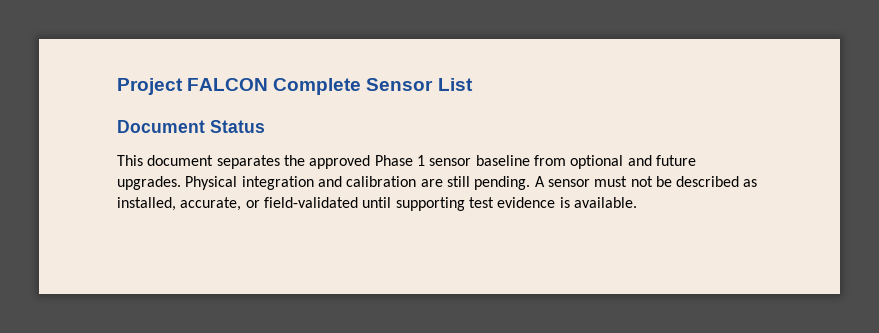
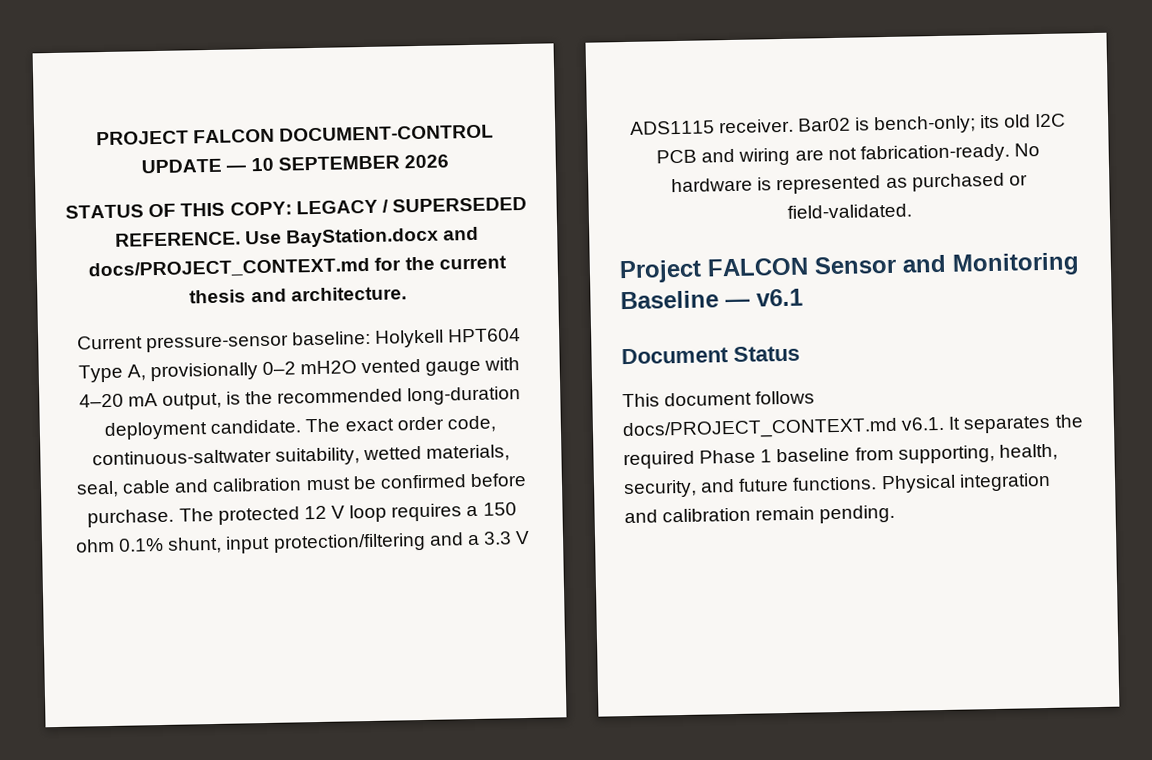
- Project FALCON Complete Sensor List
+ PROJECT FALCON DOCUMENT-CONTROL UPDATE — 10 SEPTEMBER 2026
+ STATUS OF THIS COPY: LEGACY / SUPERSEDED REFERENCE. Use BayStation.docx and docs/PROJECT_CONTEXT.md for the current thesis and architecture.
+ Current pressure-sensor baseline: Holykell HPT604 Type A, provisionally 0–2 mH2O vented gauge with 4–20 mA output, is the recommended long-duration deployment candidate. The exact order code, continuous-saltwater suitability, wetted materials, seal, cable and calibration must be confirmed before purchase. The protected 12 V loop requires a 150 ohm 0.1% shunt, input protection/filtering and a 3.3 V ADS1115 receiver. Bar02 is bench-only; its old I2C PCB and wiring are not fabrication-ready. No hardware is represented as purchased or field-validated.
+ Project FALCON Sensor and Monitoring Baseline — v6.1
- This document separates the approved Phase 1 sensor baseline from optional and future upgrades.
+ This document follows docs/PROJECT_CONTEXT.md v6.1. It separates the required Phase 1 baseline from supporting, health, security, and future functions.
- Physical integration and calibration are still pending. A sensor must not be described as installed, accurate, or field-validated until supporting test evidence is available.
+ Physical integration and calibration remain pending.

